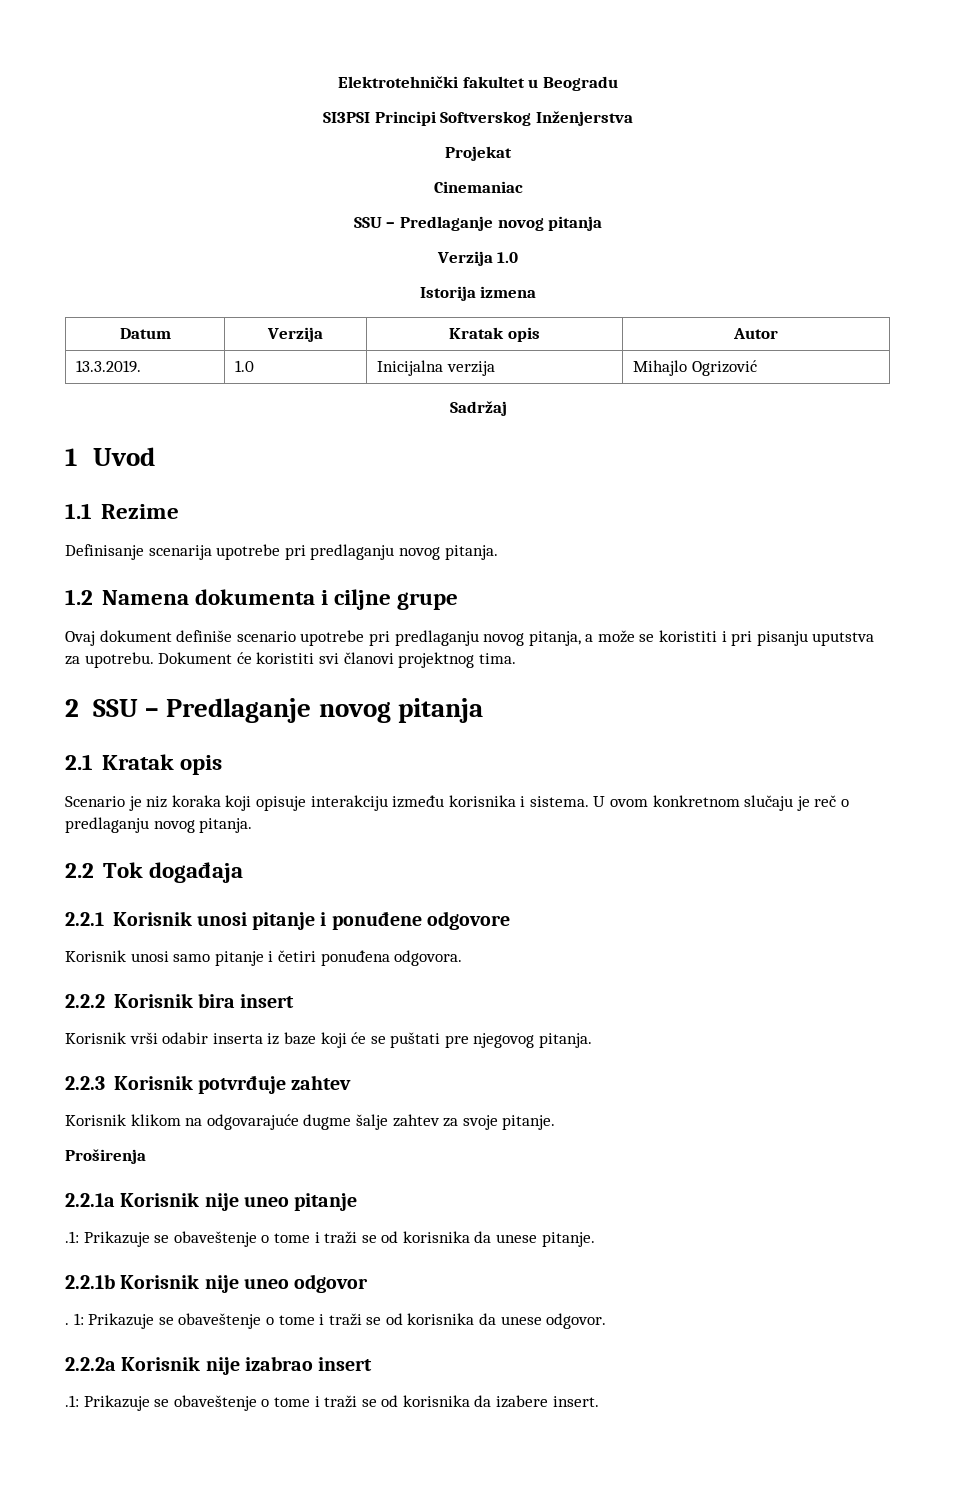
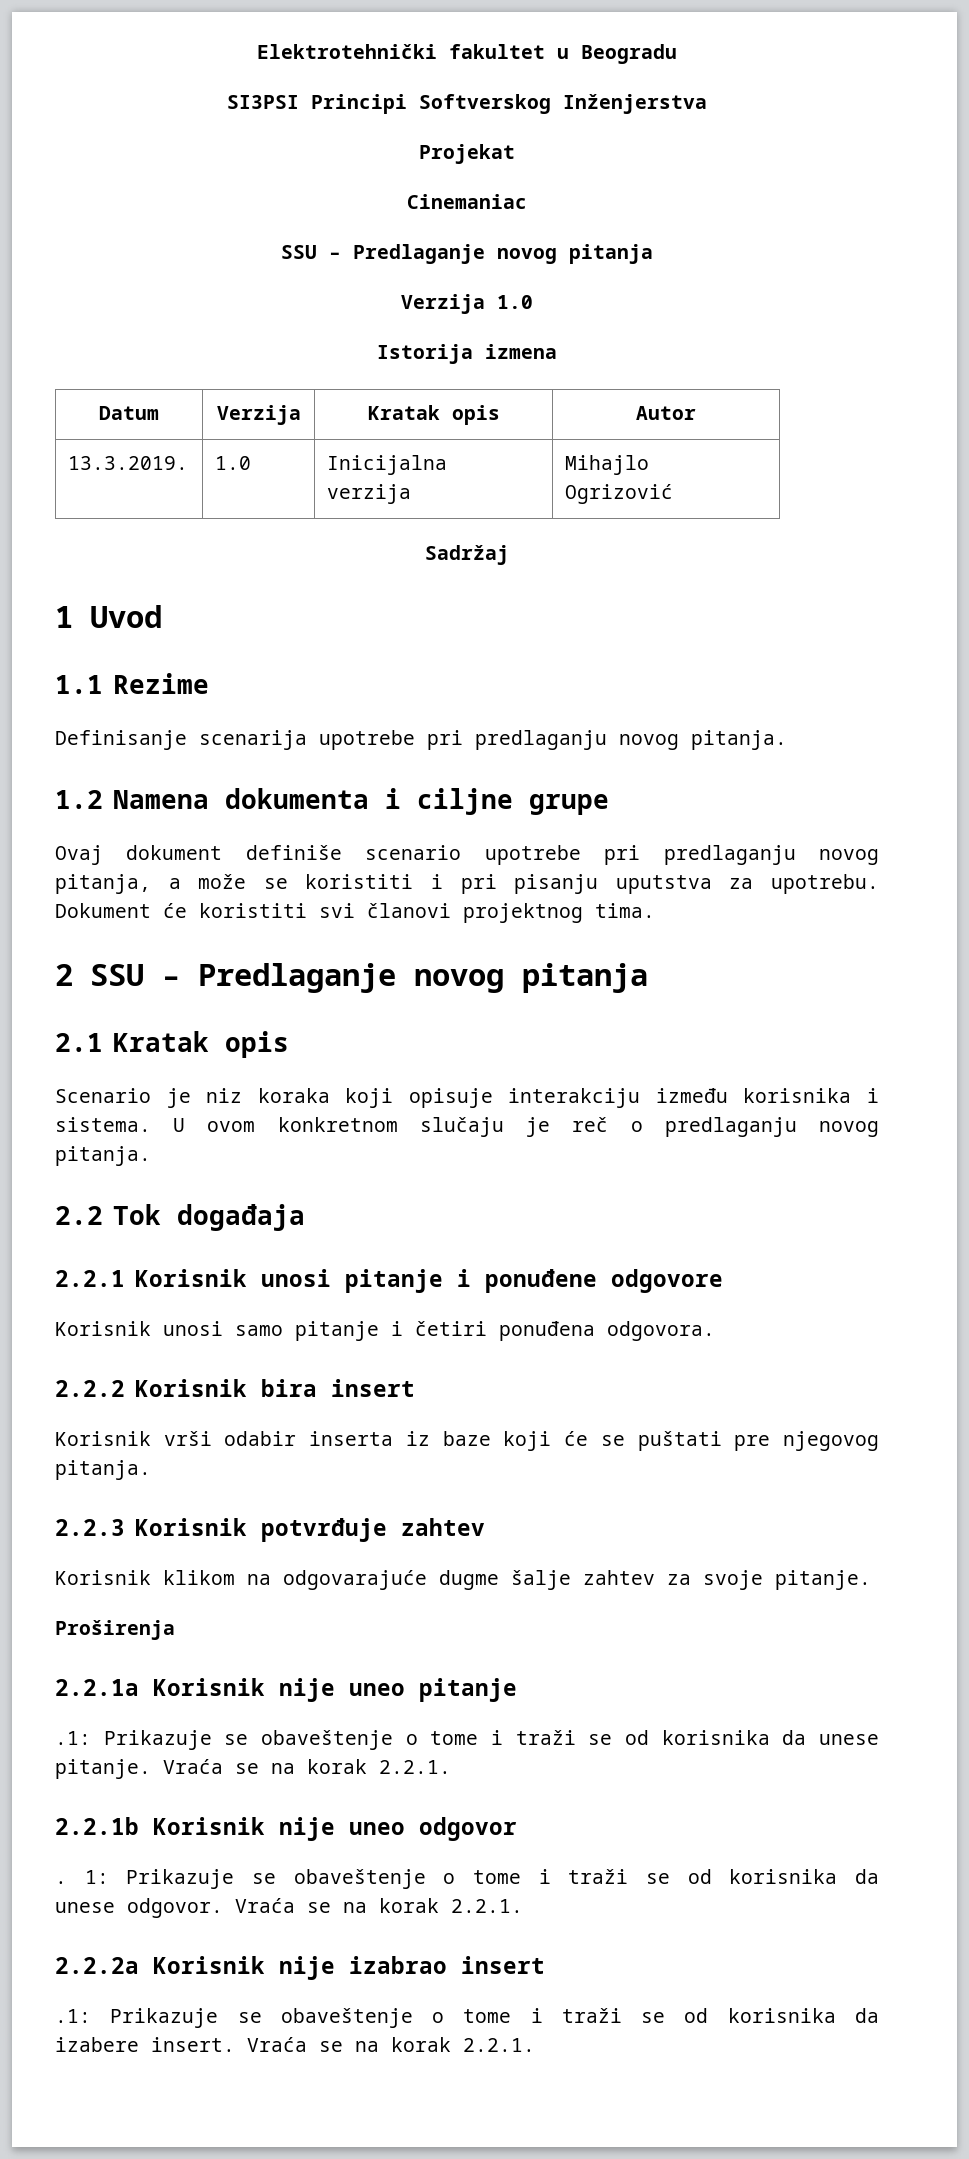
- .1: Prikazuje se obaveštenje o tome i traži se od korisnika da unese pitanje.
+ .1: Prikazuje se obaveštenje o tome i traži se od korisnika da unese pitanje. Vraća se na korak 2.2.1.
- 1: Prikazuje se obaveštenje o tome i traži se od korisnika da unese odgovor.
+ 1: Prikazuje se obaveštenje o tome i traži se od korisnika da unese odgovor. Vraća se na korak 2.2.1.
- .1: Prikazuje se obaveštenje o tome i traži se od korisnika da izabere insert.
+ .1: Prikazuje se obaveštenje o tome i traži se od korisnika da izabere insert. Vraća se na korak 2.2.1.

